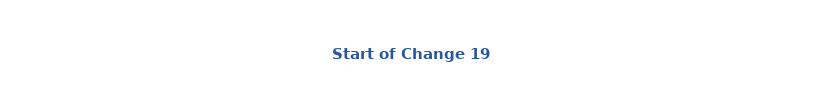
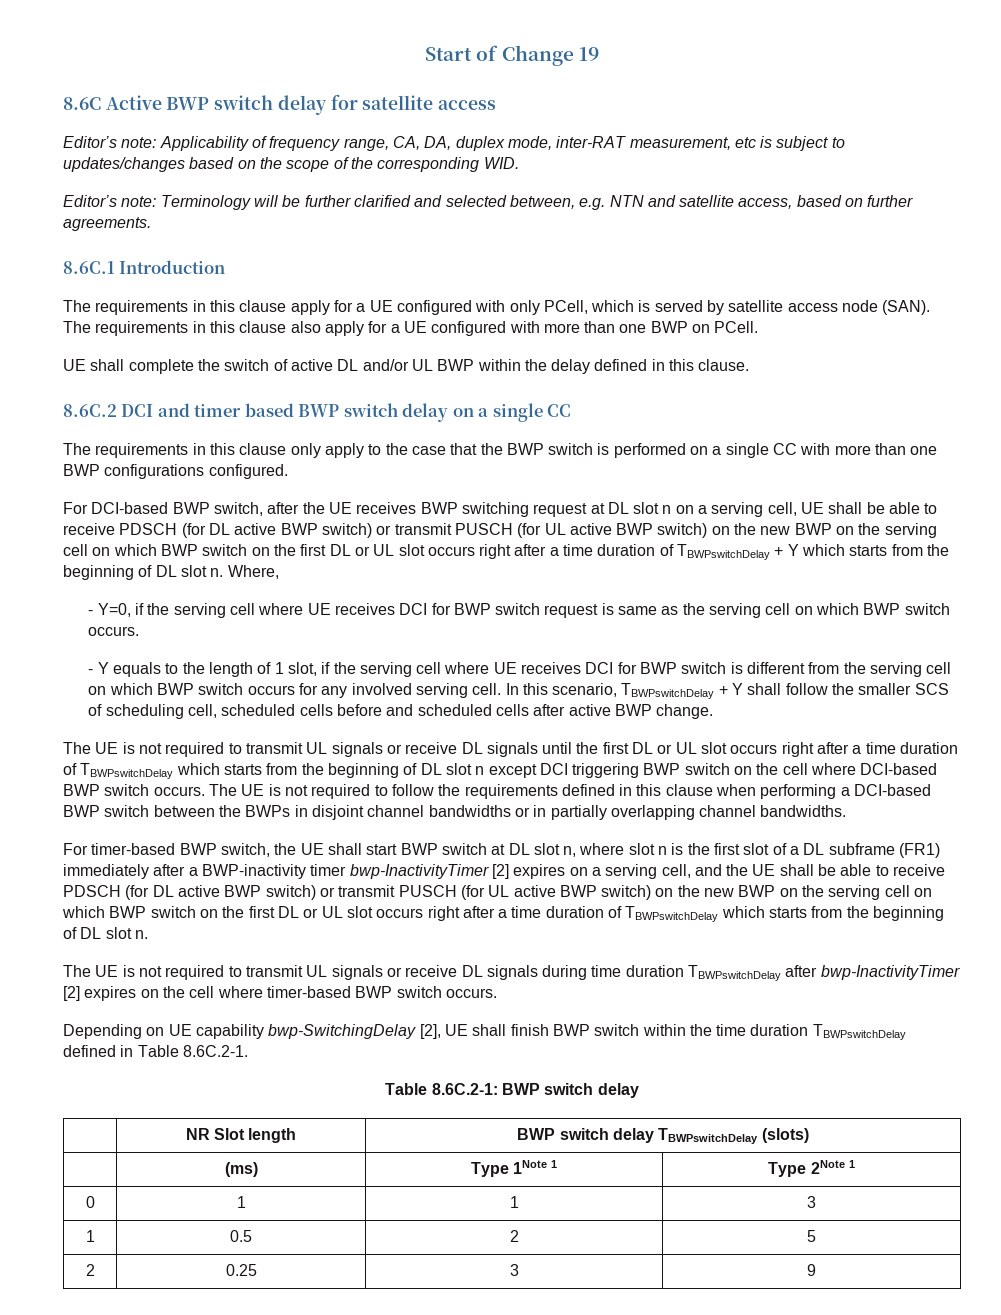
+ 8.6C Active BWP switch delay for satellite access
+ Editor’s note: Applicability of frequency range, CA, DA, duplex mode, inter-RAT measurement, etc is subject to updates/changes based on the scope of the corresponding WID.
+ Editor’s note: Terminology will be further clarified and selected between, e.g. NTN and satellite access, based on further agreements.
+ 8.6C.1 Introduction
+ The requirements in this clause apply for a UE configured with only PCell, which is served by satellite access node (SAN). The requirements in this clause also apply for a UE configured with more than one BWP on PCell.
+ UE shall complete the switch of active DL and/or UL BWP within the delay defined in this clause.
+ 8.6C.2 DCI and timer based BWP switch delay on a single CC
+ The requirements in this clause only apply to the case that the BWP switch is performed on a single CC with more than one BWP configurations configured.
+ For DCI-based BWP switch, after the UE receives BWP switching request at DL slot n on a serving cell, UE shall be able to receive PDSCH (for DL active BWP switch) or transmit PUSCH (for UL active BWP switch) on the new BWP on the serving cell on which BWP switch on the first DL or UL slot occurs right after a time duration of TBWPswitchDelay + Y which starts from the beginning of DL slot n. Where,
+ - Y=0, if the serving cell where UE receives DCI for BWP switch request is same as the serving cell on which BWP switch occurs.
+ - Y equals to the length of 1 slot, if the serving cell where UE receives DCI for BWP switch is different from the serving cell on which BWP switch occurs for any involved serving cell. In this scenario, TBWPswitchDelay + Y shall follow the smaller SCS of scheduling cell, scheduled cells before and scheduled cells after active BWP change.
+ The UE is not required to transmit UL signals or receive DL signals until the first DL or UL slot occurs right after a time duration of TBWPswitchDelay which starts from the beginning of DL slot n except DCI triggering BWP switch on the cell where DCI-based BWP switch occurs. The UE is not required to follow the requirements defined in this clause when performing a DCI-based BWP switch between the BWPs in disjoint channel bandwidths or in partially overlapping channel bandwidths.
+ For timer-based BWP switch, the UE shall start BWP switch at DL slot n, where slot n is the first slot of a DL subframe (FR1) immediately after a BWP-inactivity timer bwp-InactivityTimer [2] expires on a serving cell, and the UE shall be able to receive PDSCH (for DL active BWP switch) or transmit PUSCH (for UL active BWP switch) on the new BWP on the serving cell on which BWP switch on the first DL or UL slot occurs right after a time duration of TBWPswitchDelay which starts from the beginning of DL slot n.
+ The UE is not required to transmit UL signals or receive DL signals during time duration TBWPswitchDelay after bwp-InactivityTimer [2] expires on the cell where timer-based BWP switch occurs.
+ Depending on UE capability bwp-SwitchingDelay [2], UE shall finish BWP switch within the time duration TBWPswitchDelay defined in Table 8.6C.2-1.
+ Table 8.6C.2-1: BWP switch delay
+ | NR Slot length | BWP switch delay TBWPswitchDelay (slots)
+ | (ms) | Type 1Note 1 | Type 2Note 1
+ 0 | 1 | 1 | 3
+ 1 | 0.5 | 2 | 5
+ 2 | 0.25 | 3 | 9

